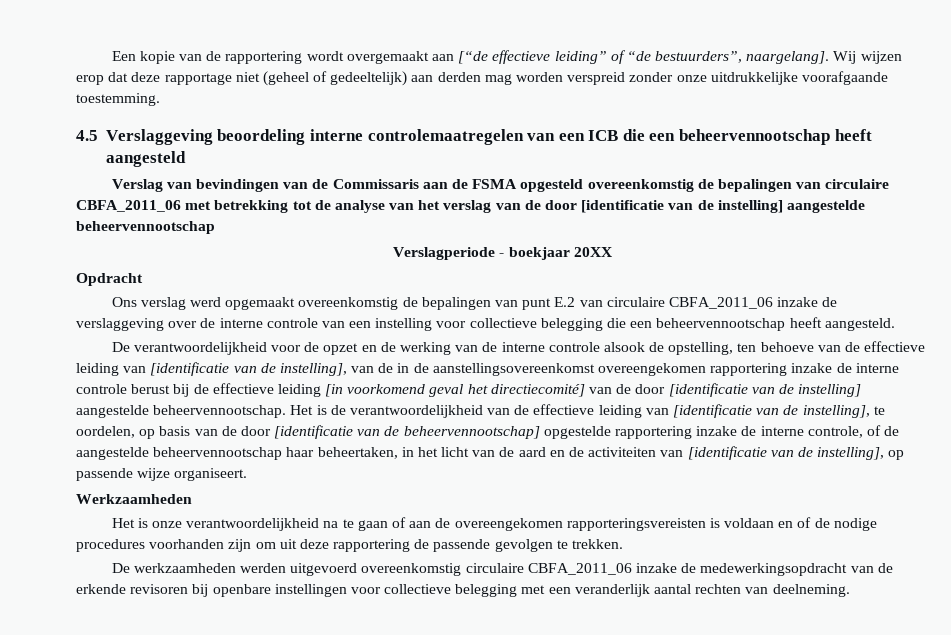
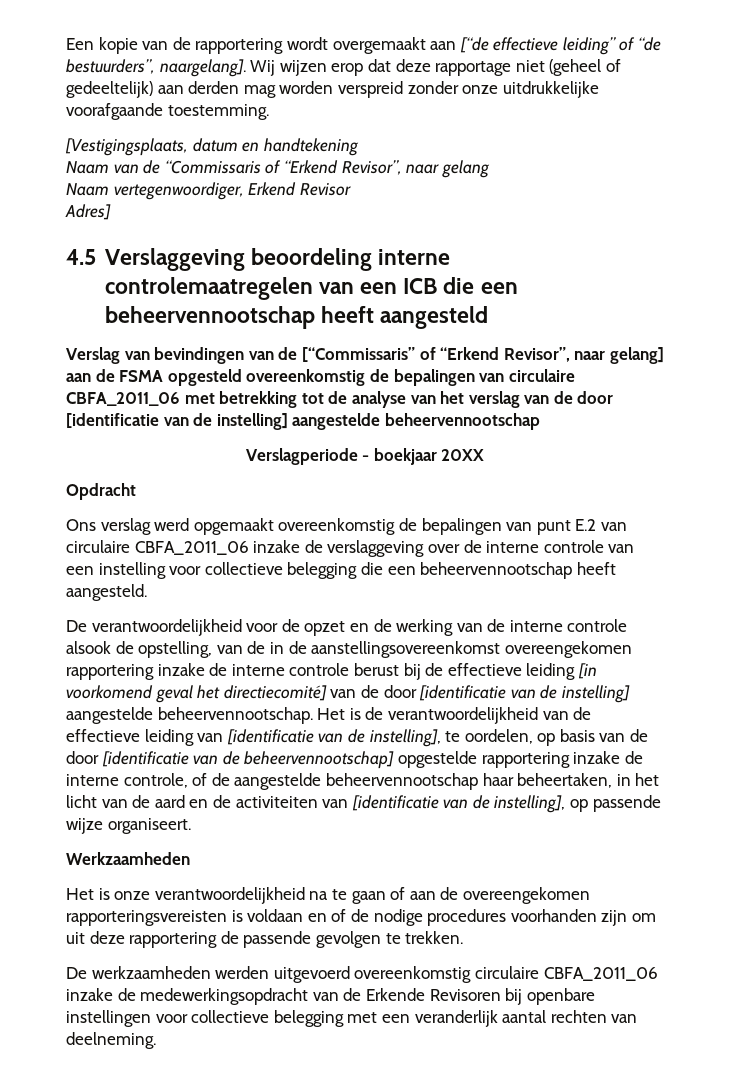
+ [Vestigingsplaats, datum en handtekening
+ Naam van de “Commissaris of “Erkend Revisor”, naar gelang
+ Naam vertegenwoordiger, Erkend Revisor
+ Adres]
- Verslag van bevindingen van de Commissaris aan de FSMA opgesteld overeenkomstig de bepalingen van circulaire CBFA_2011_06 met betrekking tot de analyse van het verslag van de door [identificatie van de instelling] aangestelde beheervennootschap
+ Verslag van bevindingen van de [“Commissaris” of “Erkend Revisor”, naar gelang] aan de FSMA opgesteld overeenkomstig de bepalingen van circulaire CBFA_2011_06 met betrekking tot de analyse van het verslag van de door [identificatie van de instelling] aangestelde beheervennootschap
- De verantwoordelijkheid voor de opzet en de werking van de interne controle alsook de opstelling, ten behoeve van de effectieve leiding van [identificatie van de instelling], van de in de aanstellingsovereenkomst overeengekomen rapportering inzake de interne controle berust bij de effectieve leiding [in voorkomend geval het directiecomité] van de door [identificatie van de instelling] aangestelde beheervennootschap.
+ De verantwoordelijkheid voor de opzet en de werking van de interne controle alsook de opstelling, van de in de aanstellingsovereenkomst overeengekomen rapportering inzake de interne controle berust bij de effectieve leiding [in voorkomend geval het directiecomité] van de door [identificatie van de instelling] aangestelde beheervennootschap.
- De werkzaamheden werden uitgevoerd overeenkomstig circulaire CBFA_2011_06 inzake de medewerkingsopdracht van de erkende revisoren bij openbare instellingen voor collectieve belegging met een veranderlijk aantal rechten van deelneming.
+ De werkzaamheden werden uitgevoerd overeenkomstig circulaire CBFA_2011_06 inzake de medewerkingsopdracht van de Erkende Revisoren bij openbare instellingen voor collectieve belegging met een veranderlijk aantal rechten van deelneming.

